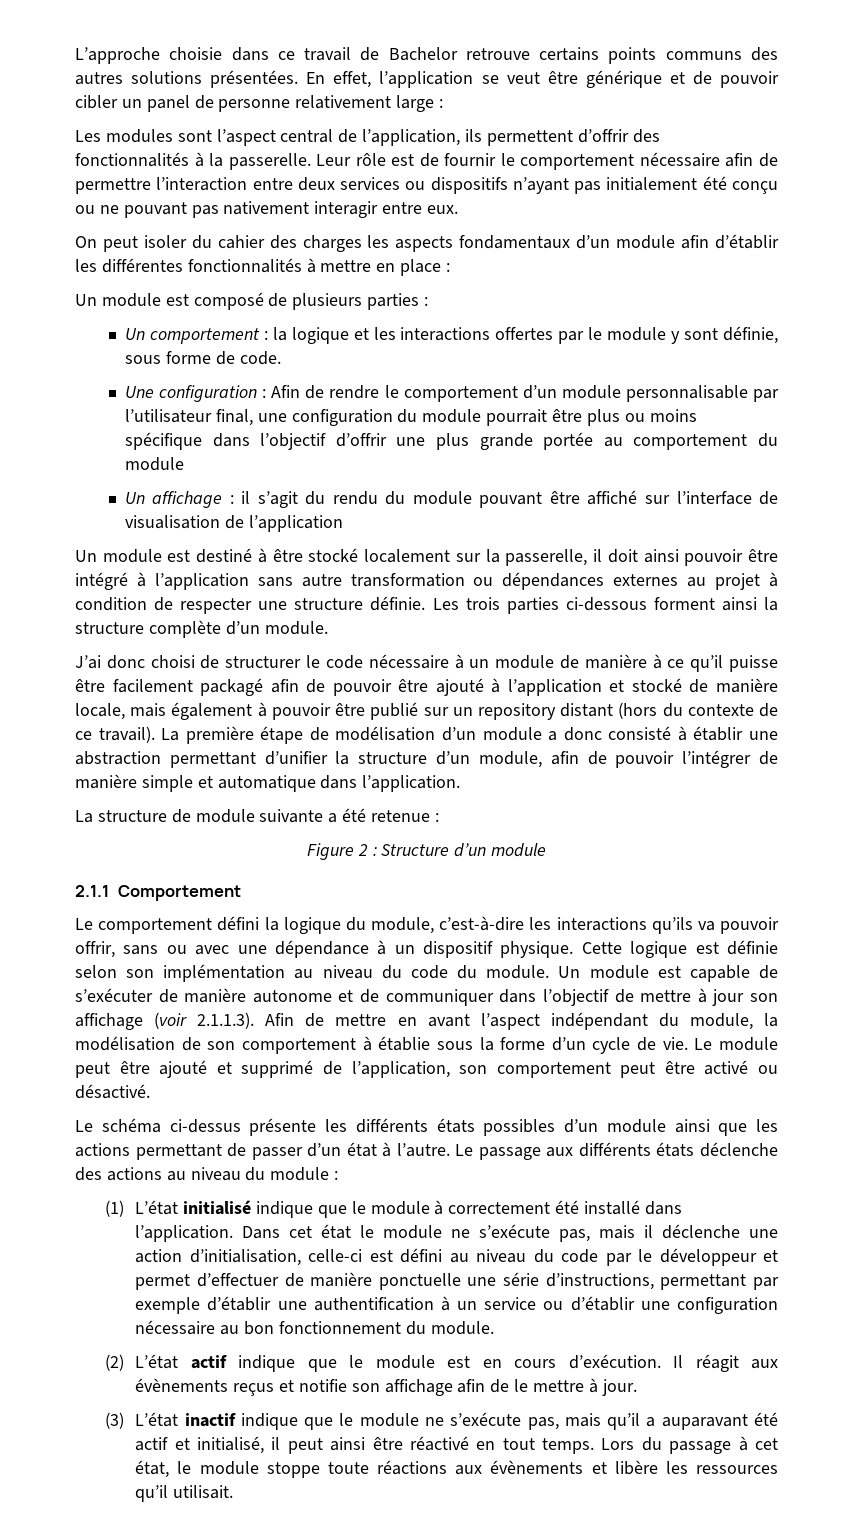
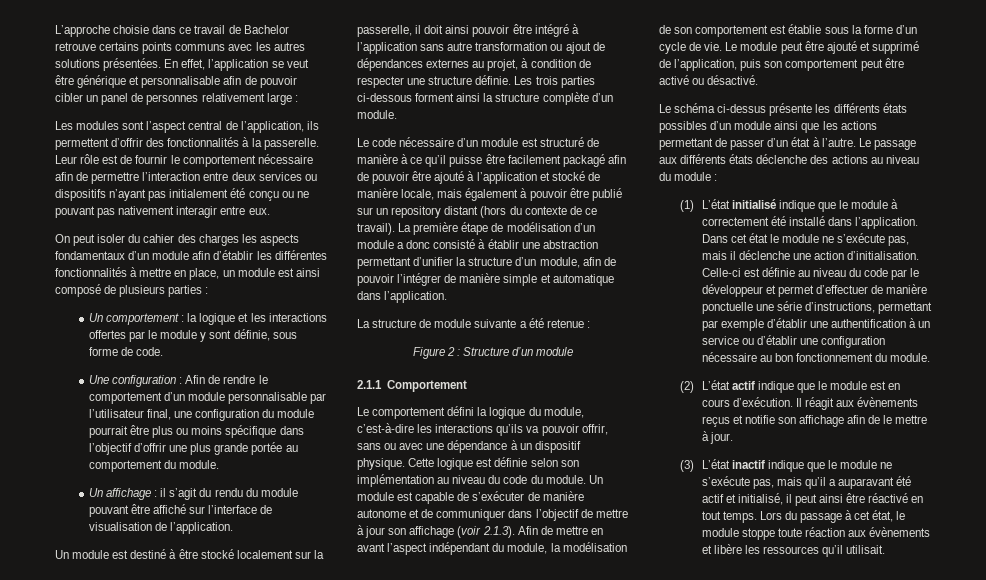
- L’approche choisie dans ce travail de Bachelor retrouve certains points communs des autres solutions présentées.
+ L’approche choisie dans ce travail de Bachelor retrouve certains points communs avec les autres solutions présentées.
- En effet, l’application se veut être générique et de pouvoir cibler un panel de personne relativement large :
+ En effet, l’application se veut être générique et personnalisable afin de pouvoir cibler un panel de personnes relativement large :
- On peut isoler du cahier des charges les aspects fondamentaux d’un module afin d’établir les différentes fonctionnalités à mettre en place :
- Un module est composé de plusieurs parties :
+ On peut isoler du cahier des charges les aspects fondamentaux d’un module afin d’établir les différentes fonctionnalités à mettre en place, un module est ainsi composé de plusieurs parties :
- Une configuration : Afin de rendre le comportement d’un module personnalisable par l’utilisateur final, une configuration du module pourrait être plus ou moins spécifique dans l’objectif d’offrir une plus grande portée au comportement du module
+ Une configuration : Afin de rendre le comportement d’un module personnalisable par l’utilisateur final, une configuration du module pourrait être plus ou moins spécifique dans l’objectif d’offrir une plus grande portée au comportement du module.
- Un affichage : il s’agit du rendu du module pouvant être affiché sur l’interface de visualisation de l’application
+ Un affichage : il s’agit du rendu du module pouvant être affiché sur l’interface de visualisation de l’application.
- Un module est destiné à être stocké localement sur la passerelle, il doit ainsi pouvoir être intégré à l’application sans autre transformation ou dépendances externes au projet à condition de respecter une structure définie.
+ Un module est destiné à être stocké localement sur la passerelle, il doit ainsi pouvoir être intégré à l’application sans autre transformation ou ajout de dépendances externes au projet, à condition de respecter une structure définie.
- J’ai donc choisi de structurer le code nécessaire à un module de manière à ce qu’il puisse être facilement packagé afin de pouvoir être ajouté à l’application et stocké de manière locale, mais également à pouvoir être publié sur un repository distant (hors du contexte de ce travail).
+ Le code nécessaire d’un module est structuré de manière à ce qu’il puisse être facilement packagé afin de pouvoir être ajouté à l’application et stocké de manière locale, mais également à pouvoir être publié sur un repository distant (hors du contexte de ce travail).
- Un module est capable de s’exécuter de manière autonome et de communiquer dans l’objectif de mettre à jour son affichage (voir 2.1.1.3). Afin de mettre en avant l’aspect indépendant du module, la modélisation de son comportement à établie sous la forme d’un cycle de vie.
+ Un module est capable de s’exécuter de manière autonome et de communiquer dans l’objectif de mettre à jour son affichage (voir 2.1.3). Afin de mettre en avant l’aspect indépendant du module, la modélisation de son comportement est établie sous la forme d’un cycle de vie.
- Le module peut être ajouté et supprimé de l’application, son comportement peut être activé ou désactivé.
+ Le module peut être ajouté et supprimé de l’application, puis son comportement peut être activé ou désactivé.
- Dans cet état le module ne s’exécute pas, mais il déclenche une action d’initialisation, celle-ci est défini au niveau du code par le développeur et permet d’effectuer de manière ponctuelle une série d’instructions, permettant par exemple d’établir une authentification à un service ou d’établir une configuration nécessaire au bon fonctionnement du module.
+ Dans cet état le module ne s’exécute pas, mais il déclenche une action d’initialisation. Celle-ci est définie au niveau du code par le développeur et permet d’effectuer de manière ponctuelle une série d’instructions, permettant par exemple d’établir une authentification à un service ou d’établir une configuration nécessaire au bon fonctionnement du module.
- Lors du passage à cet état, le module stoppe toute réactions aux évènements et libère les ressources qu’il utilisait.
+ Lors du passage à cet état, le module stoppe toute réaction aux évènements et libère les ressources qu’il utilisait.

